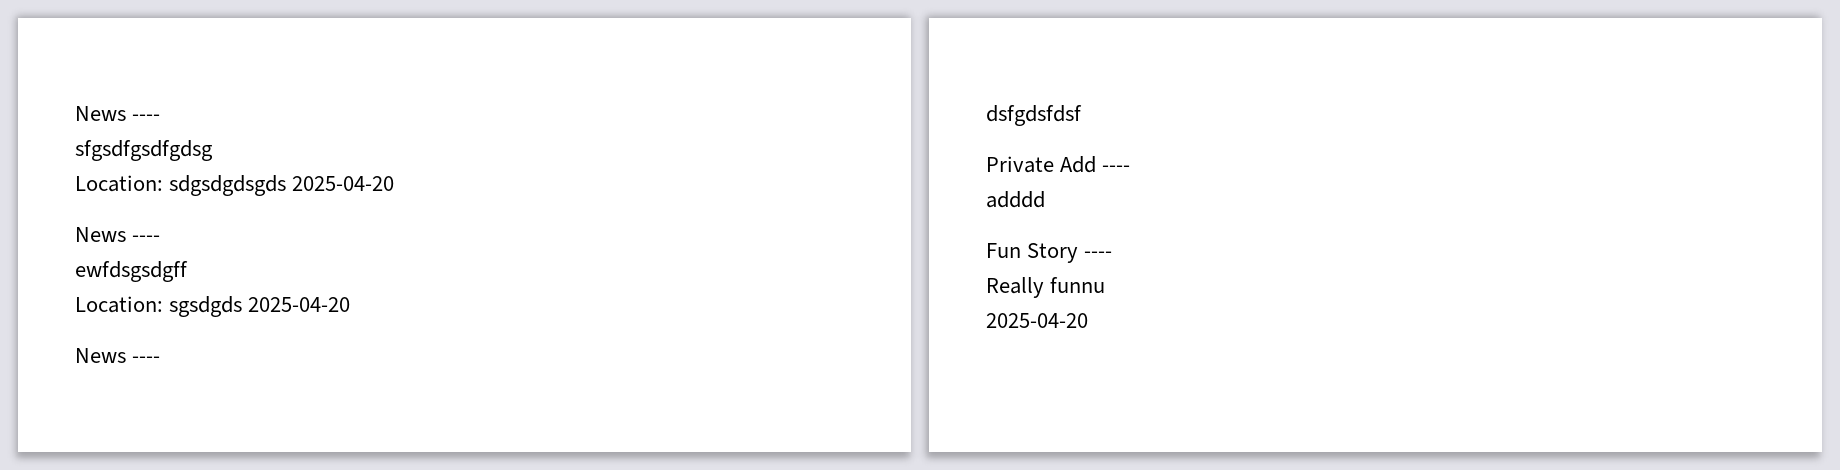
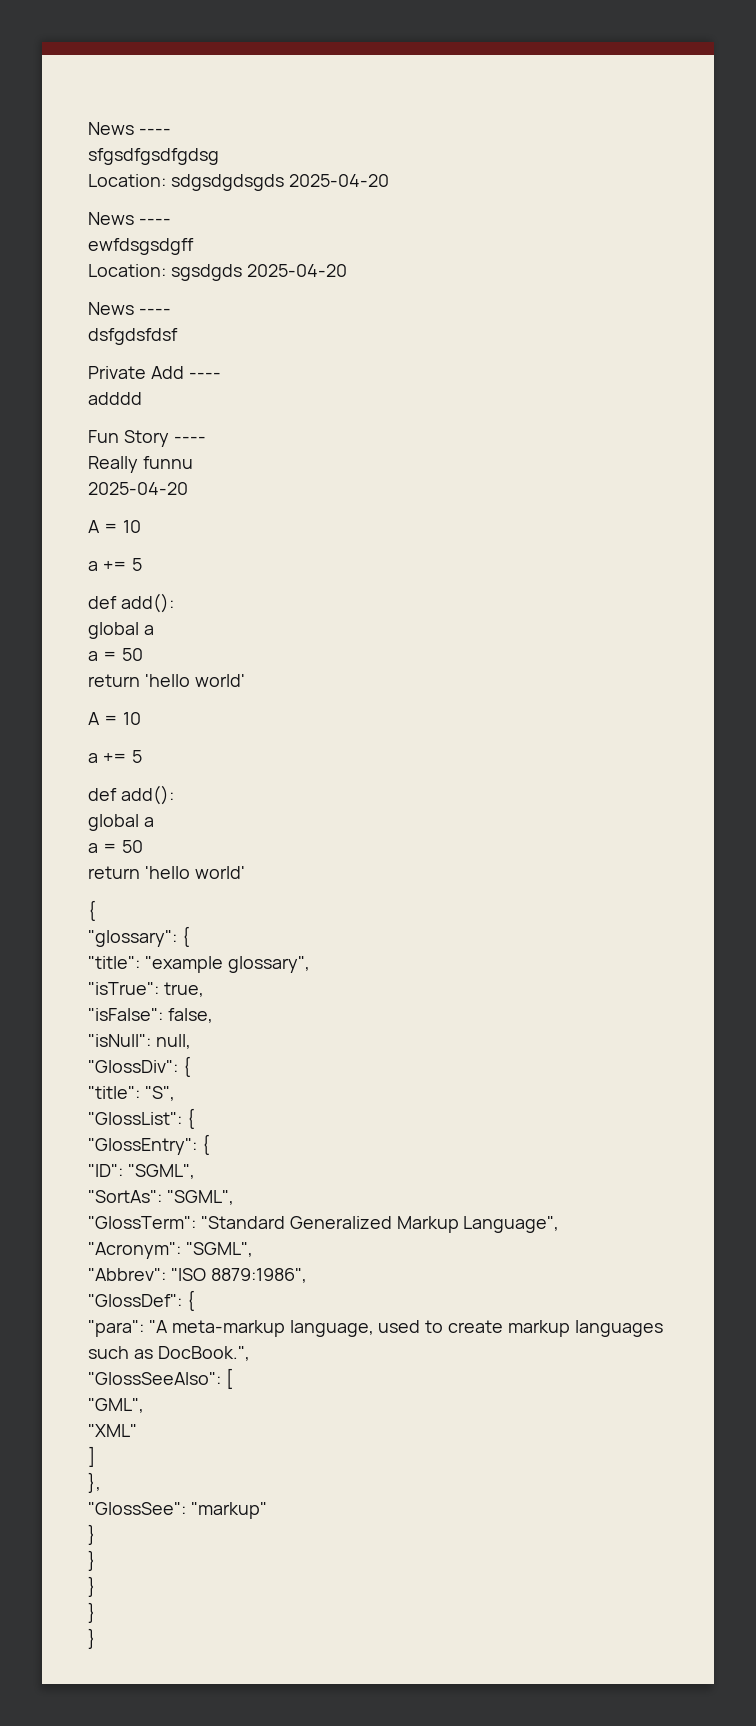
  Really funnu
  2025-04-20
+ A = 10
+ a += 5
+ def add():
+ global a
+ a = 50
+ return 'hello world'
+ A = 10
+ a += 5
+ def add():
+ global a
+ a = 50
+ return 'hello world'
+ {
+ "glossary": {
+ "title": "example glossary",
+ "isTrue": true,
+ "isFalse": false,
+ "isNull": null,
+ "GlossDiv": {
+ "title": "S",
+ "GlossList": {
+ "GlossEntry": {
+ "ID": "SGML",
+ "SortAs": "SGML",
+ "GlossTerm": "Standard Generalized Markup Language",
+ "Acronym": "SGML",
+ "Abbrev": "ISO 8879:1986",
+ "GlossDef": {
+ "para": "A meta-markup language, used to create markup languages such as DocBook.",
+ "GlossSeeAlso": [
+ "GML",
+ "XML"
+ ]
+ },
+ "GlossSee": "markup"
+ }
+ }
+ }
+ }
+ }

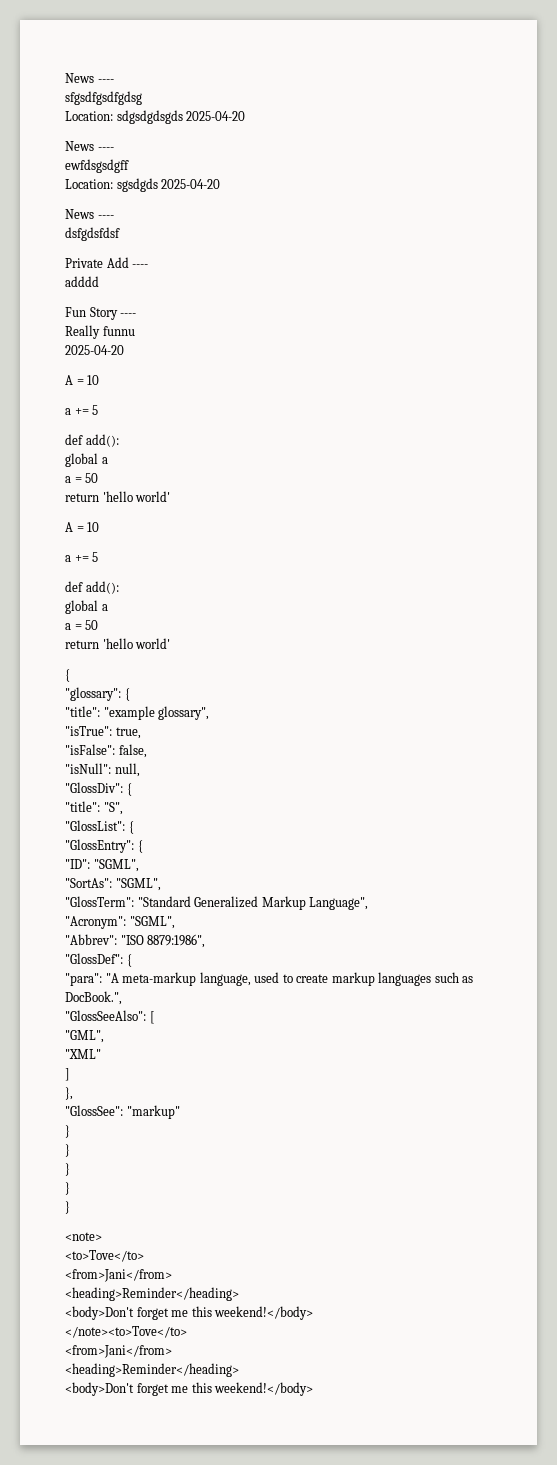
+ <note>
+ <to>Tove</to>
+ <from>Jani</from>
+ <heading>Reminder</heading>
+ <body>Don't forget me this weekend!</body>
+ </note><to>Tove</to>
+ <from>Jani</from>
+ <heading>Reminder</heading>
+ <body>Don't forget me this weekend!</body>

